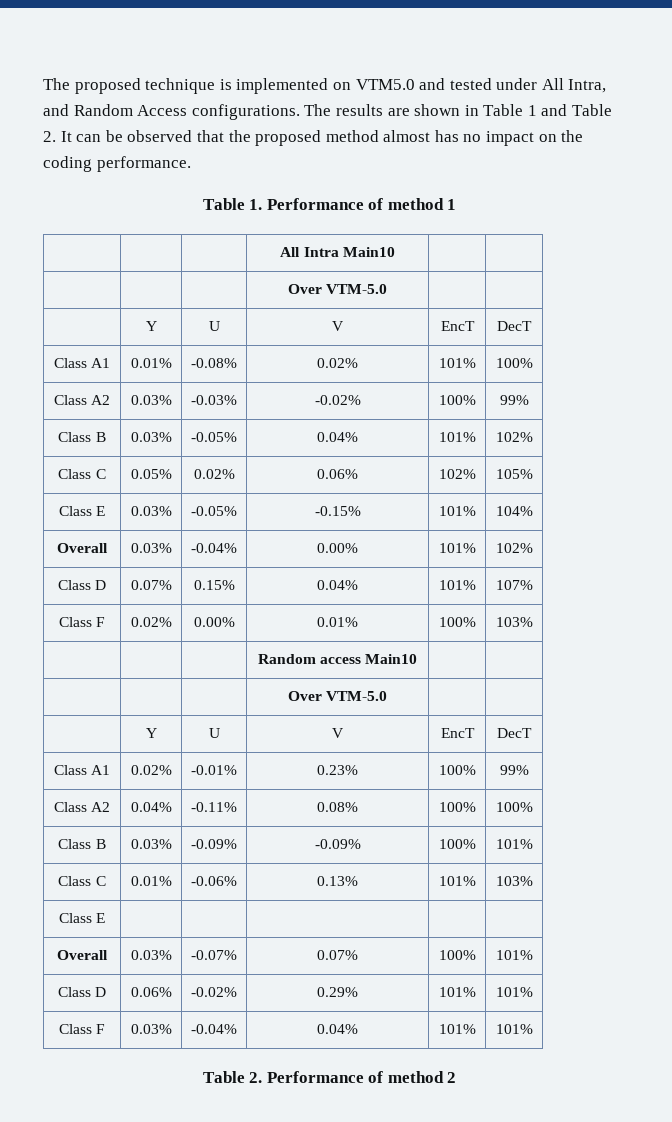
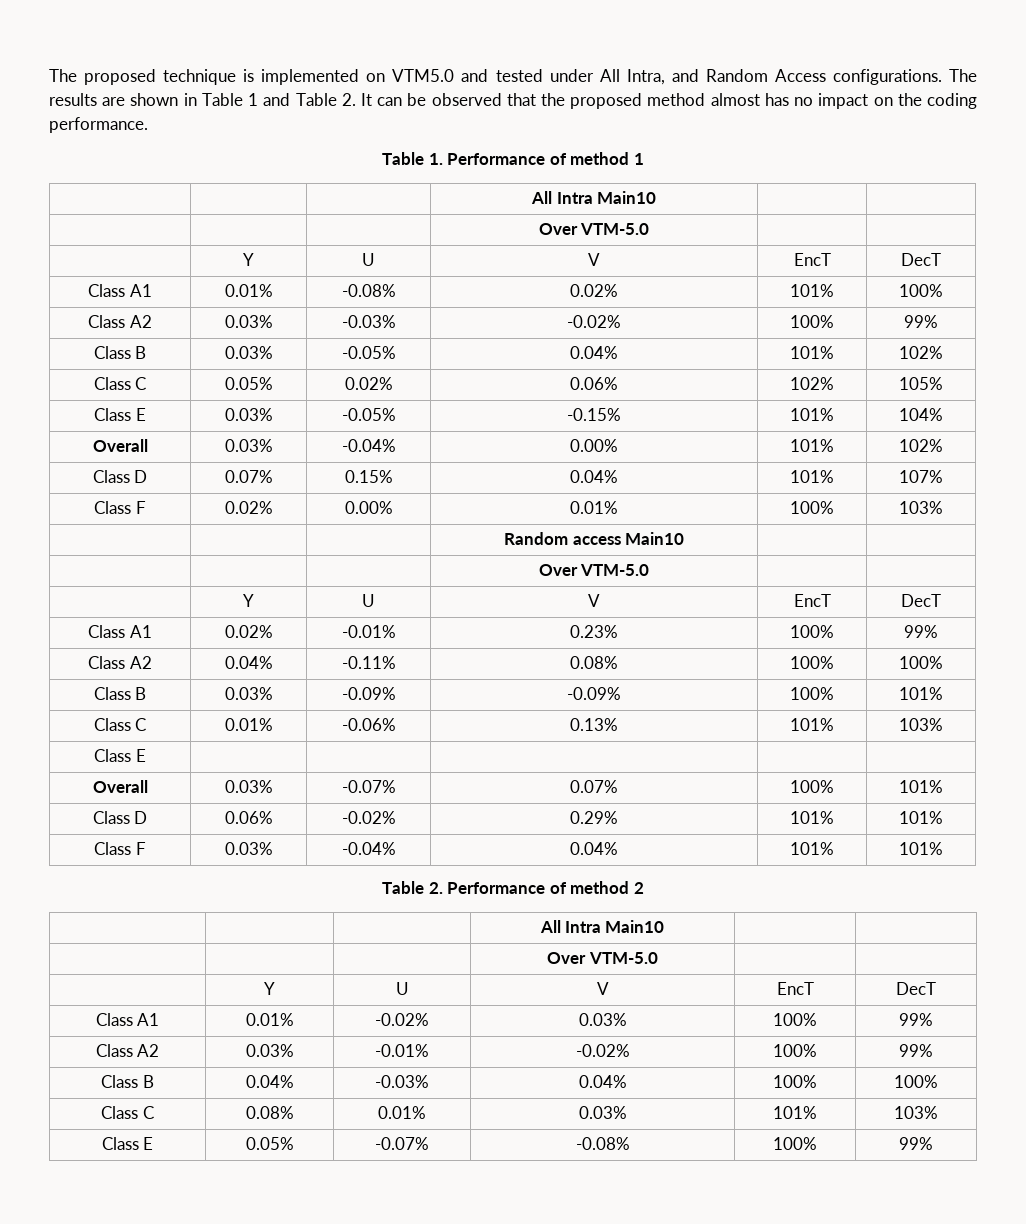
  Table 2. Performance of method 2
+ | | | All Intra Main10 | |
+ | | | Over VTM-5.0 | |
+ | Y | U | V | EncT | DecT
+ Class A1 | 0.01% | -0.02% | 0.03% | 100% | 99%
+ Class A2 | 0.03% | -0.01% | -0.02% | 100% | 99%
+ Class B | 0.04% | -0.03% | 0.04% | 100% | 100%
+ Class C | 0.08% | 0.01% | 0.03% | 101% | 103%
+ Class E | 0.05% | -0.07% | -0.08% | 100% | 99%

